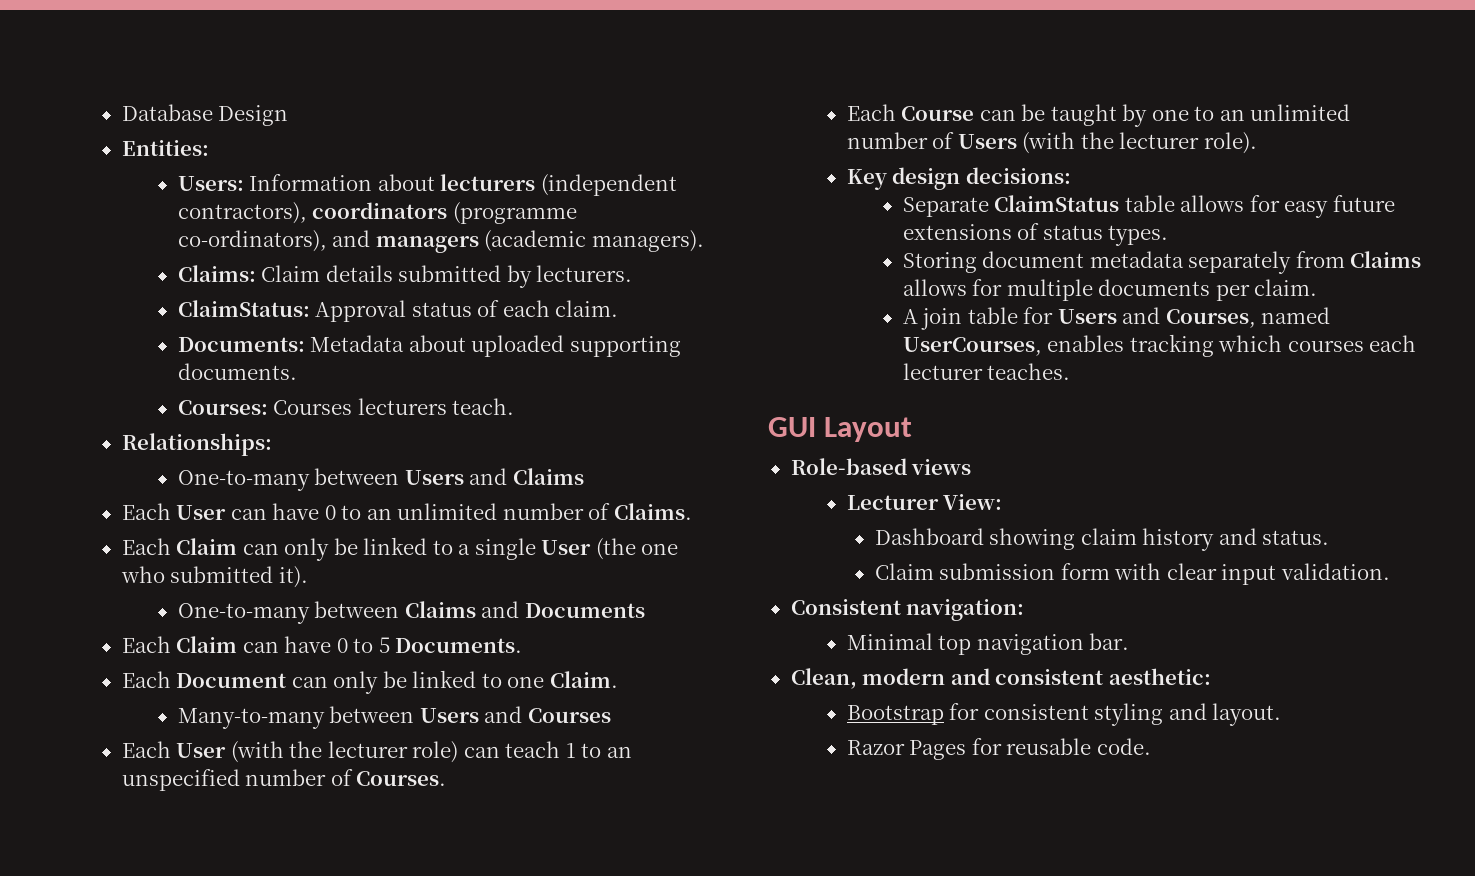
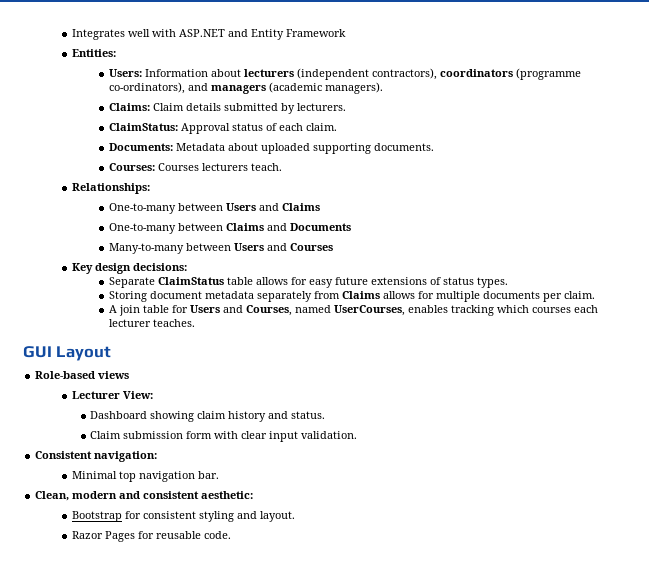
- Database Design
+ Integrates well with ASP.NET and Entity Framework
- Each User can have 0 to an unlimited number of Claims.
- Each Claim can only be linked to a single User (the one who submitted it).
- Each Claim can have 0 to 5 Documents.
- Each Document can only be linked to one Claim.
- Each User (with the lecturer role) can teach 1 to an unspecified number of Courses.
- Each Course can be taught by one to an unlimited number of Users (with the lecturer role).

